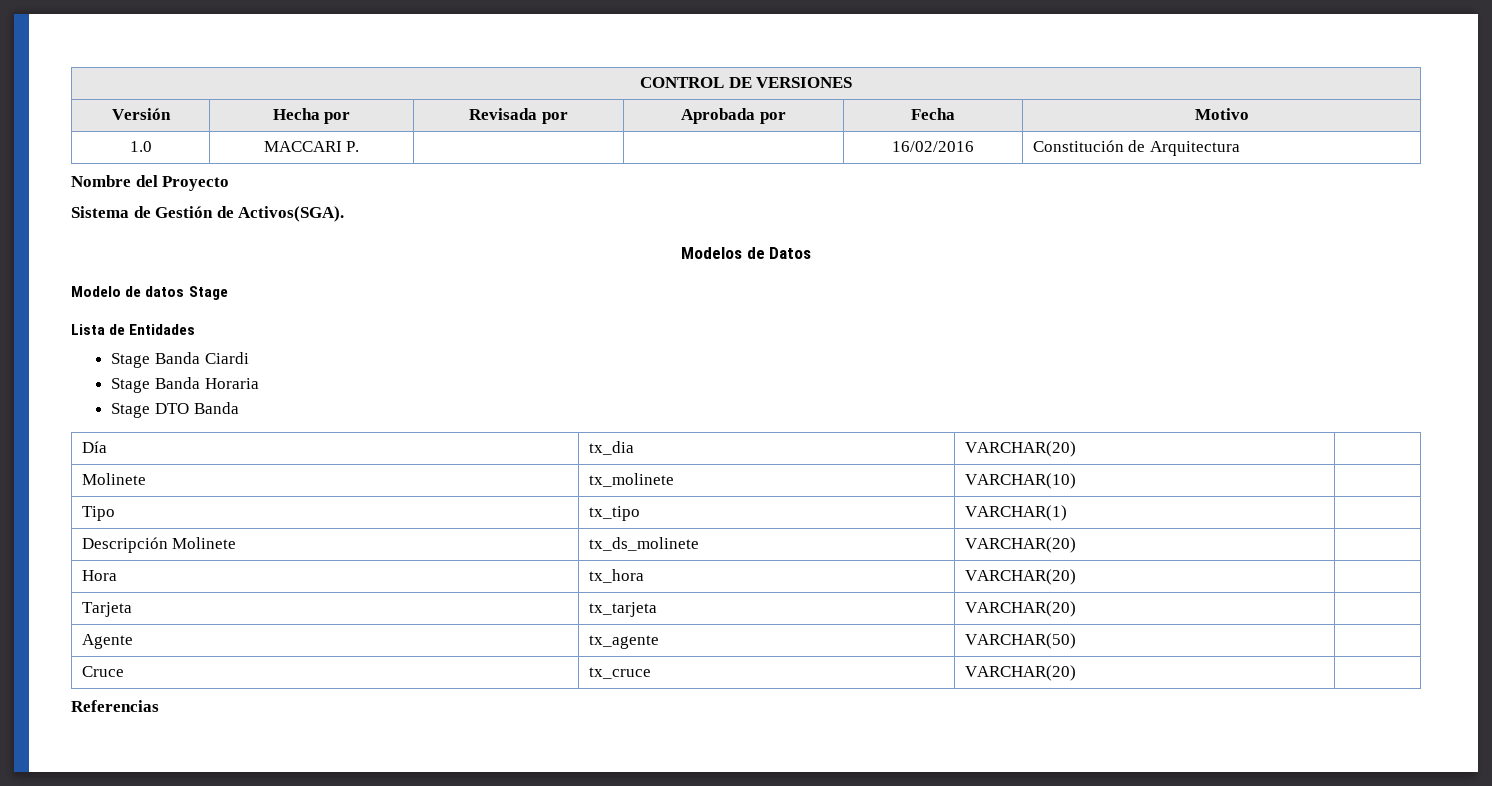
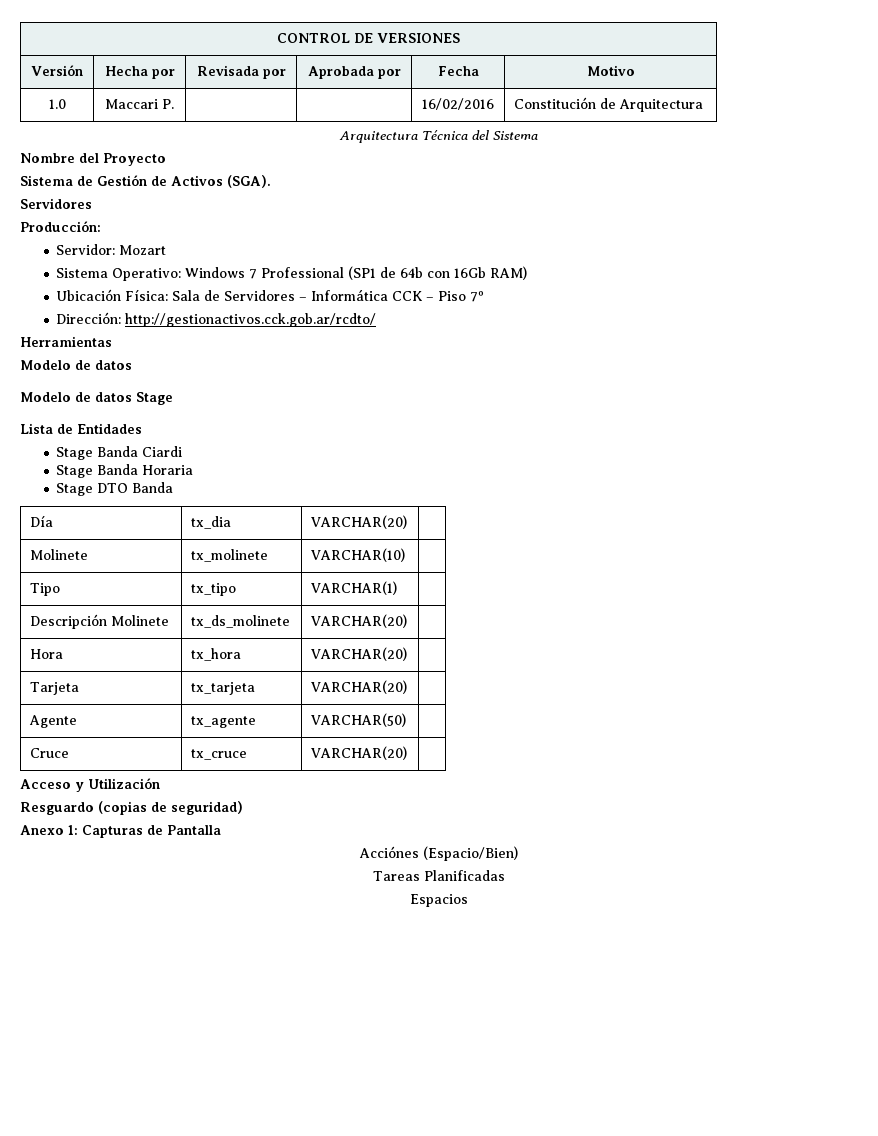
- 1.0 | MACCARI P. | | | 16/02/2016 | Constitución de Arquitectura
+ 1.0 | Maccari P. | | | 16/02/2016 | Constitución de Arquitectura
+ Arquitectura Técnica del Sistema
- Sistema de Gestión de Activos(SGA).
- Modelos de Datos
+ Sistema de Gestión de Activos (SGA).
+ Servidores
+ Producción:
+ Servidor: Mozart
+ Sistema Operativo: Windows 7 Professional (SP1 de 64b con 16Gb RAM)
+ Ubicación Física: Sala de Servidores – Informática CCK – Piso 7º
+ Dirección: http://gestionactivos.cck.gob.ar/rcdto/
+ Herramientas
+ Modelo de datos
- Referencias
+ Acceso y Utilización
+ Resguardo (copias de seguridad)
+ Anexo 1: Capturas de Pantalla
+ Acciónes (Espacio/Bien)
+ Tareas Planificadas
+ Espacios

